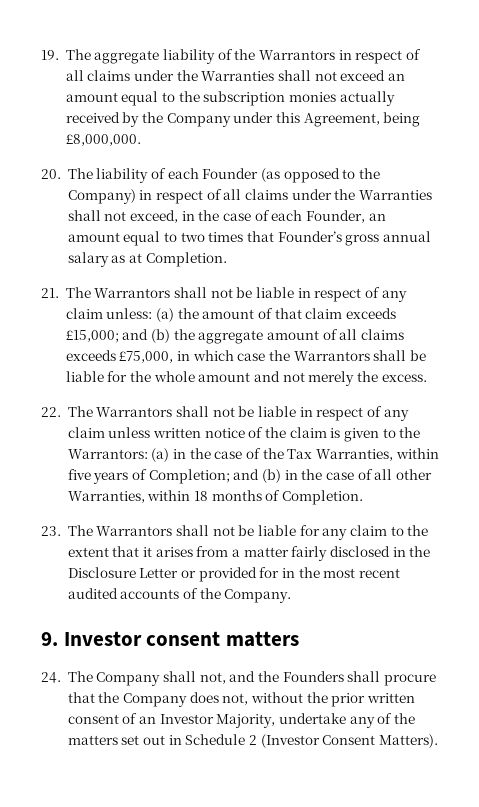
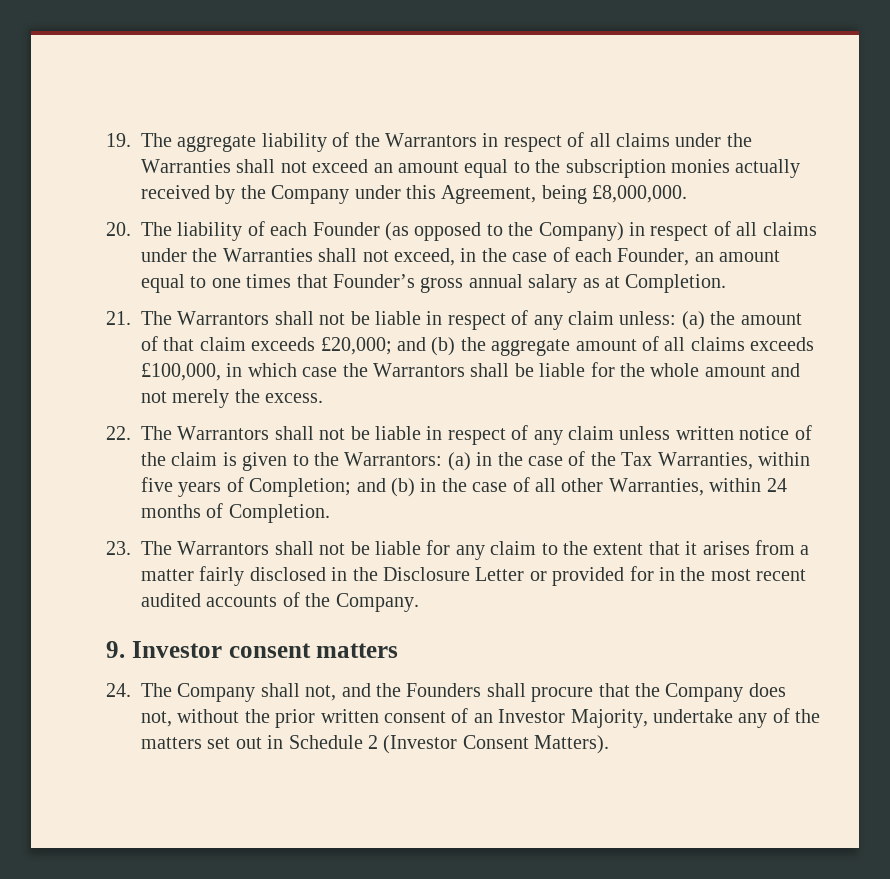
- 20. The liability of each Founder (as opposed to the Company) in respect of all claims under the Warranties shall not exceed, in the case of each Founder, an amount equal to two times that Founder’s gross annual salary as at Completion.
+ 20. The liability of each Founder (as opposed to the Company) in respect of all claims under the Warranties shall not exceed, in the case of each Founder, an amount equal to one times that Founder’s gross annual salary as at Completion.
- 21. The Warrantors shall not be liable in respect of any claim unless: (a) the amount of that claim exceeds £15,000; and (b) the aggregate amount of all claims exceeds £75,000, in which case the Warrantors shall be liable for the whole amount and not merely the excess.
+ 21. The Warrantors shall not be liable in respect of any claim unless: (a) the amount of that claim exceeds £20,000; and (b) the aggregate amount of all claims exceeds £100,000, in which case the Warrantors shall be liable for the whole amount and not merely the excess.
- 22. The Warrantors shall not be liable in respect of any claim unless written notice of the claim is given to the Warrantors: (a) in the case of the Tax Warranties, within five years of Completion; and (b) in the case of all other Warranties, within 18 months of Completion.
+ 22. The Warrantors shall not be liable in respect of any claim unless written notice of the claim is given to the Warrantors: (a) in the case of the Tax Warranties, within five years of Completion; and (b) in the case of all other Warranties, within 24 months of Completion.

